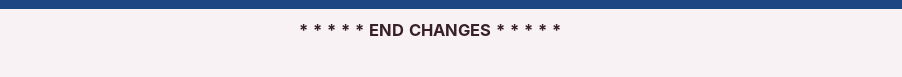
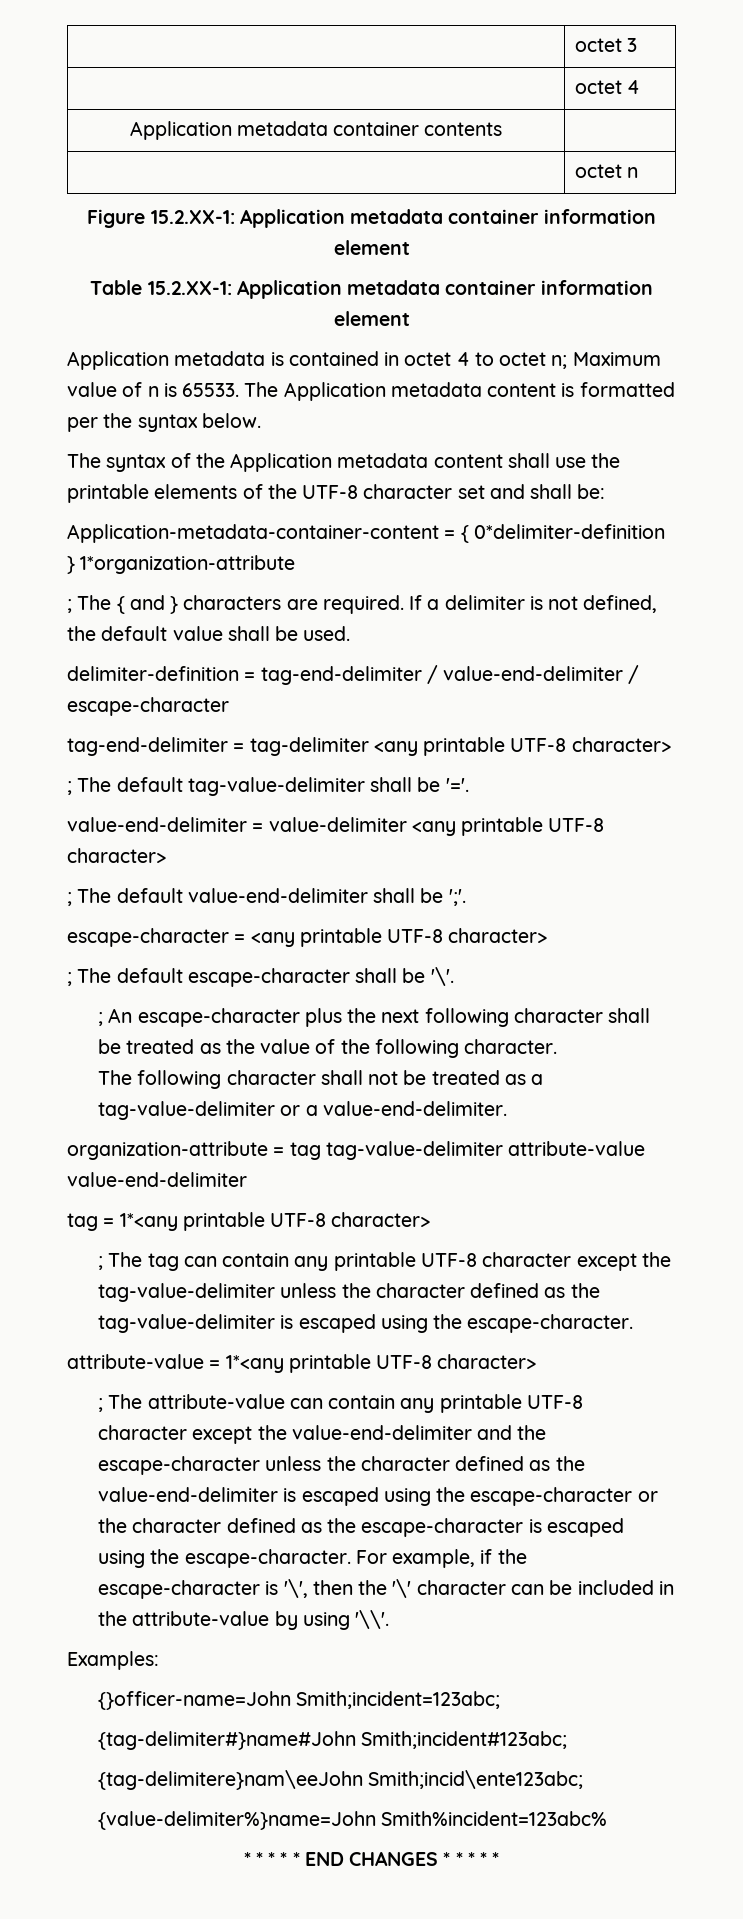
+ | octet 3
+ | octet 4
+ Application metadata container contents |
+ | octet n
+ Figure 15.2.XX-1: Application metadata container information element
+ Table 15.2.XX-1: Application metadata container information element
+ Application metadata is contained in octet 4 to octet n; Maximum value of n is 65533. The Application metadata content is formatted per the syntax below.
+ The syntax of the Application metadata content shall use the printable elements of the UTF-8 character set and shall be:
+ Application-metadata-container-content = { 0*delimiter-definition } 1*organization-attribute
+ ; The { and } characters are required. If a delimiter is not defined, the default value shall be used.
+ delimiter-definition = tag-end-delimiter / value-end-delimiter / escape-character
+ tag-end-delimiter = tag-delimiter <any printable UTF-8 character>
+ ; The default tag-value-delimiter shall be '='.
+ value-end-delimiter = value-delimiter <any printable UTF-8 character>
+ ; The default value-end-delimiter shall be ';'.
+ escape-character = <any printable UTF-8 character>
+ ; The default escape-character shall be '\'.
+ ; An escape-character plus the next following character shall be treated as the value of the following character.
+ The following character shall not be treated as a tag-value-delimiter or a value-end-delimiter.
+ organization-attribute = tag tag-value-delimiter attribute-value value-end-delimiter
+ tag = 1*<any printable UTF-8 character>
+ ; The tag can contain any printable UTF-8 character except the tag-value-delimiter unless the character defined as the tag-value-delimiter is escaped using the escape-character.
+ attribute-value = 1*<any printable UTF-8 character>
+ ; The attribute-value can contain any printable UTF-8 character except the value-end-delimiter and the escape-character unless the character defined as the value-end-delimiter is escaped using the escape-character or the character defined as the escape-character is escaped using the escape-character. For example, if the escape-character is '\', then the '\' character can be included in the attribute-value by using '\\'.
+ Examples:
+ {}officer-name=John Smith;incident=123abc;
+ {tag-delimiter#}name#John Smith;incident#123abc;
+ {tag-delimitere}nam\eeJohn Smith;incid\ente123abc;
+ {value-delimiter%}name=John Smith%incident=123abc%

